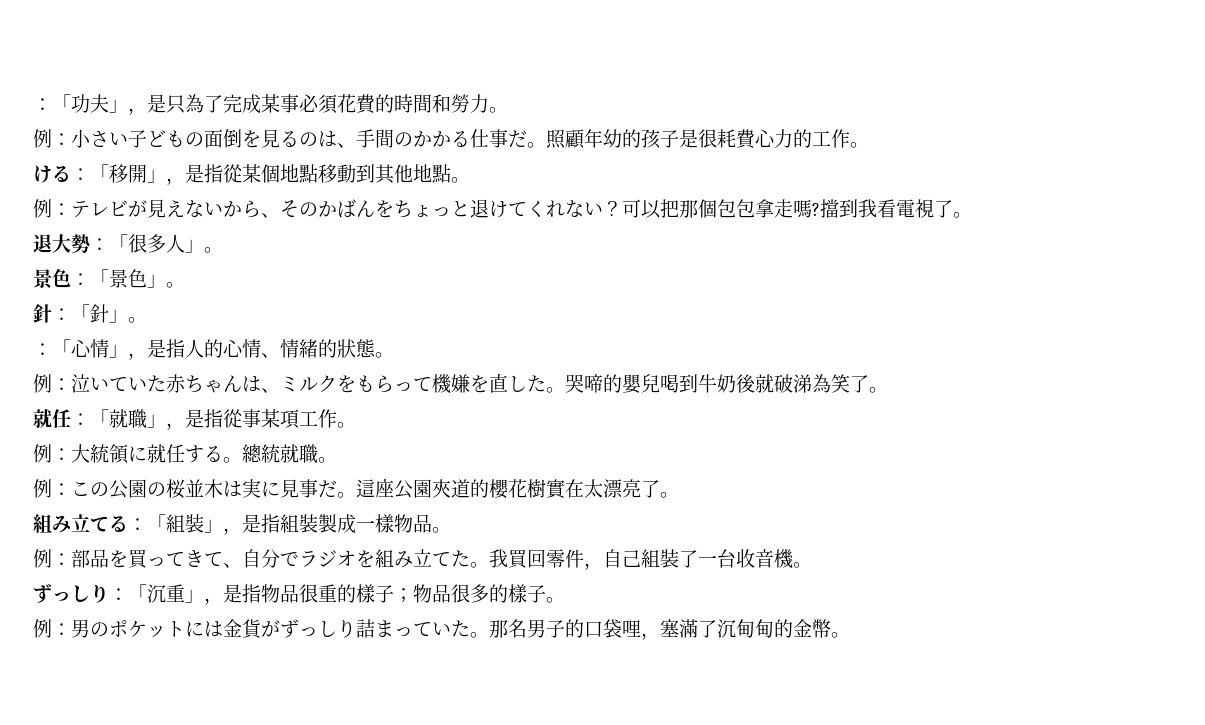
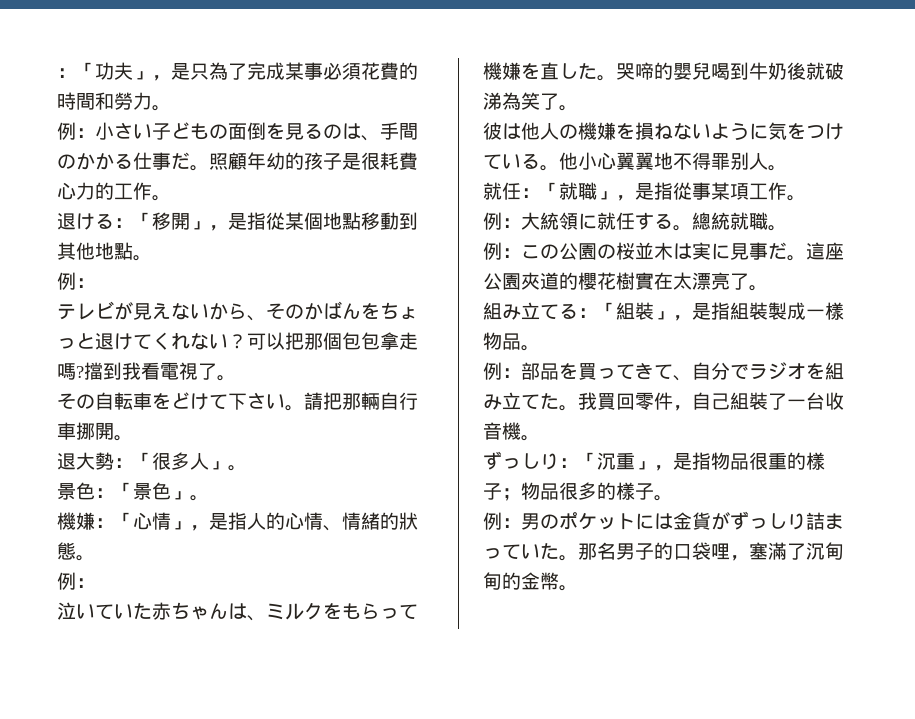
- ける：「移開」，是指從某個地點移動到其他地點。
- 例：テレビが見えないから、そのかばんをちょっと退けてくれない？
+ 退ける：「移開」，是指從某個地點移動到其他地點。
+ 例：
+ テレビが見えないから、そのかばんをちょっと退けてくれない？
+ その自転車をどけて下さい。請把那輛自行車挪開。
- 針：「針」。
- ：「心情」，是指人的心情、情緒的狀態。
- 例：泣いていた赤ちゃんは、ミルクをもらって機嫌を直した。
+ 機嫌：「心情」，是指人的心情、情緒的狀態。
+ 例：
+ 泣いていた赤ちゃんは、ミルクをもらって機嫌を直した。
+ 彼は他人の機嫌を損ねないように気をつけている。他小心翼翼地不得罪别人。

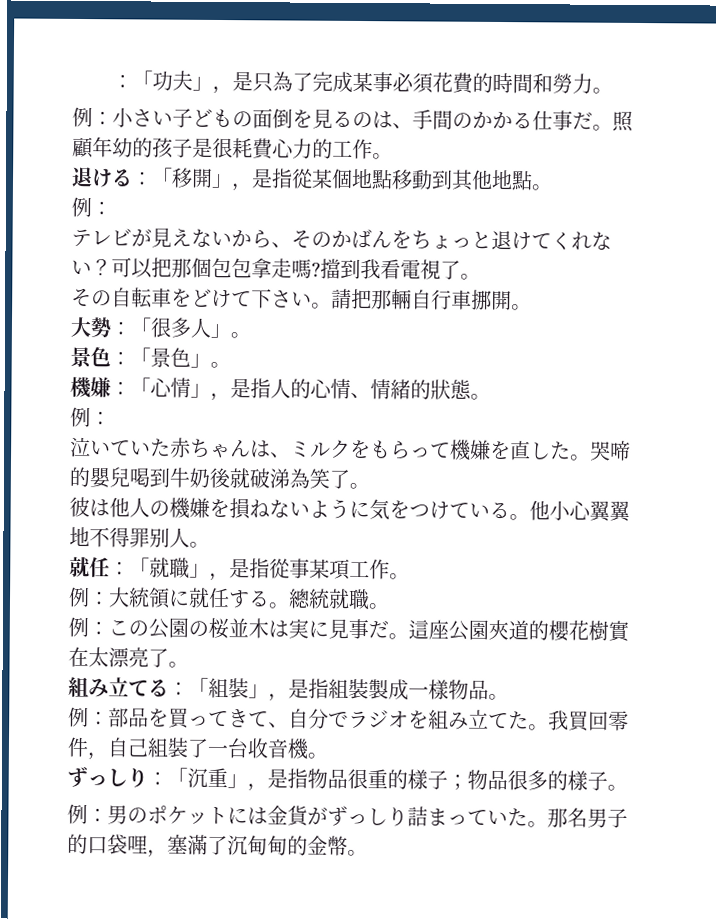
- 退大勢：「很多人」。
+ 大勢：「很多人」。

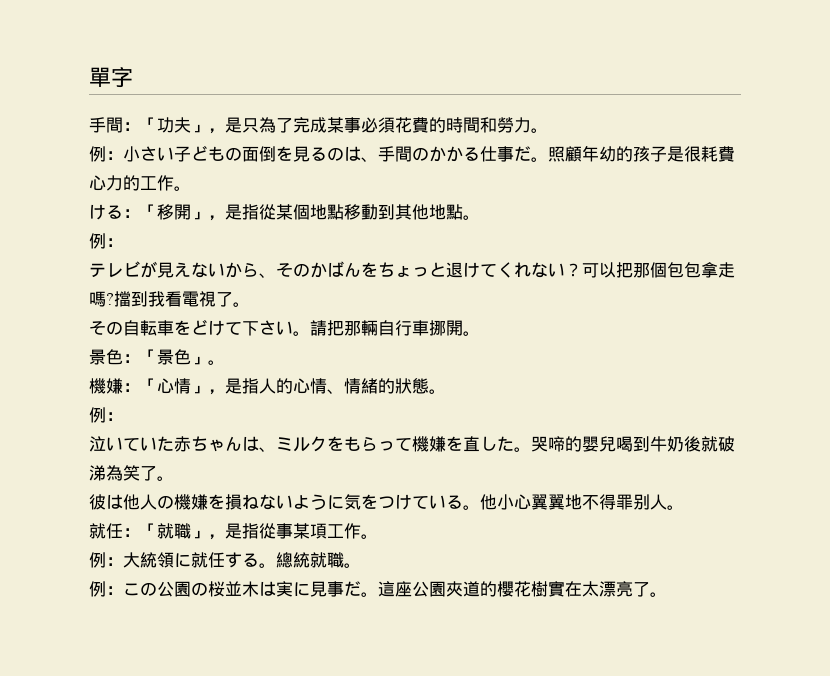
- ：「功夫」，是只為了完成某事必須花費的時間和勞力。
+ 單字
+ 手間：「功夫」，是只為了完成某事必須花費的時間和勞力。
- 退ける：「移開」，是指從某個地點移動到其他地點。
+ ける：「移開」，是指從某個地點移動到其他地點。
- 大勢：「很多人」。
- 組み立てる：「組裝」，是指組裝製成一樣物品。
- 例：部品を買ってきて、自分でラジオを組み立てた。我買回零件，自己組裝了一台收音機。
- ずっしり：「沉重」，是指物品很重的樣子；物品很多的樣子。
- 例：男のポケットには金貨がずっしり詰まっていた。那名男子的口袋哩，塞滿了沉甸甸的金幣。

